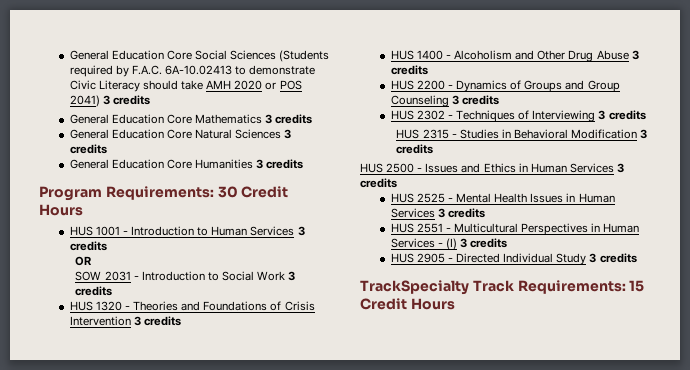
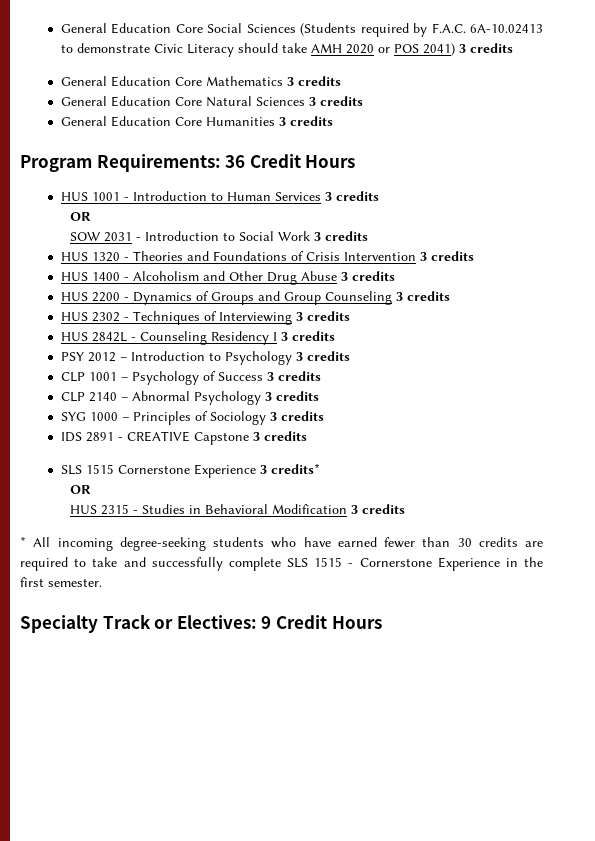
- Program Requirements: 30 Credit Hours
+ Program Requirements: 36 Credit Hours
+ HUS 2842L - Counseling Residency I 3 credits
+ PSY 2012 – Introduction to Psychology 3 credits
+ CLP 1001 – Psychology of Success 3 credits
+ CLP 2140 – Abnormal Psychology 3 credits
+ SYG 1000 – Principles of Sociology 3 credits
+ IDS 2891 - CREATIVE Capstone 3 credits
+ SLS 1515 Cornerstone Experience 3 credits*
+ OR
- HUS 2500 - Issues and Ethics in Human Services 3 credits
- HUS 2525 - Mental Health Issues in Human Services 3 credits
- HUS 2551 - Multicultural Perspectives in Human Services - (I) 3 credits
- HUS 2905 - Directed Individual Study 3 credits
- TrackSpecialty Track Requirements: 15 Credit Hours
+ * All incoming degree-seeking students who have earned fewer than 30 credits are required to take and successfully complete SLS 1515 - Cornerstone Experience in the first semester.
+ Specialty Track or Electives: 9 Credit Hours

